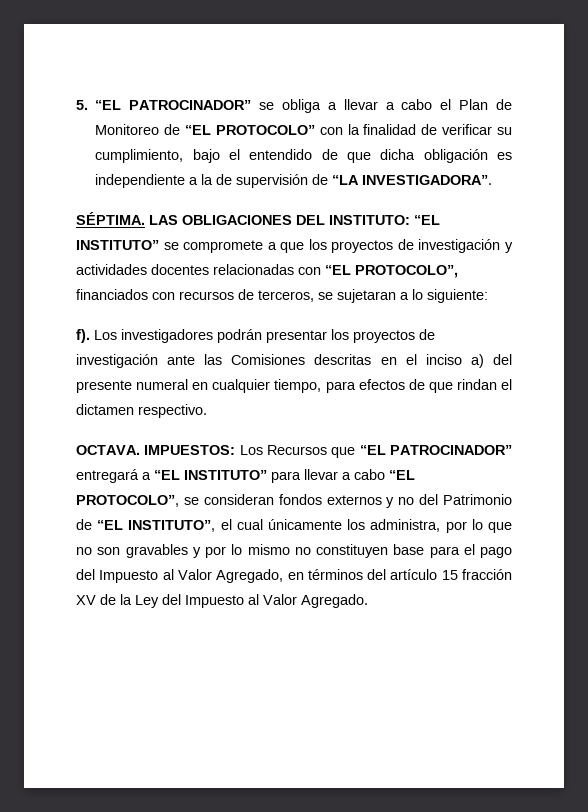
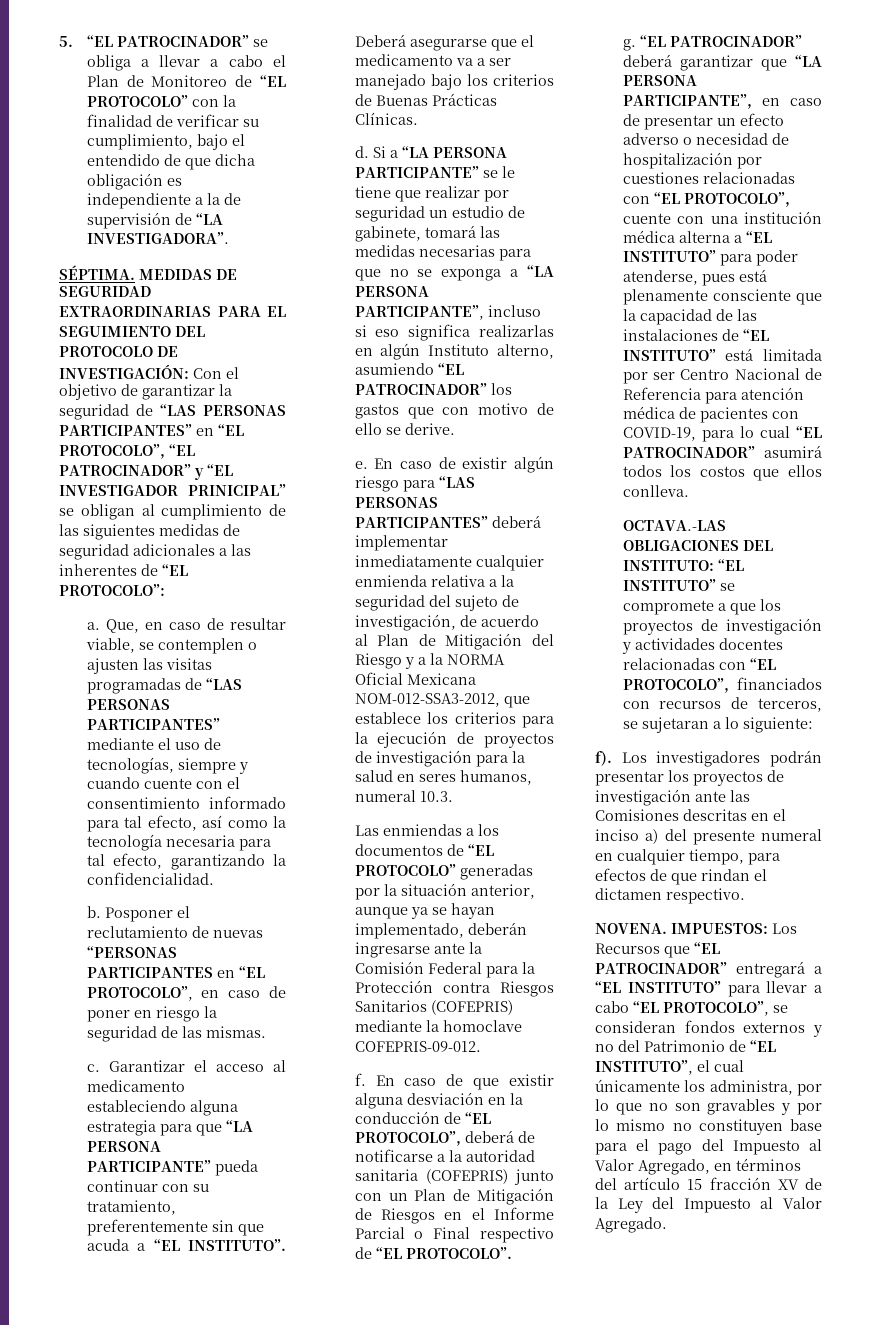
- LAS OBLIGACIONES DEL INSTITUTO: “EL INSTITUTO” se compromete a que los proyectos de investigación y actividades docentes relacionadas con “EL PROTOCOLO”, financiados con recursos de terceros, se sujetaran a lo siguiente:
+ MEDIDAS DE SEGURIDAD EXTRAORDINARIAS PARA EL SEGUIMIENTO DEL PROTOCOLO DE INVESTIGACIÓN: Con el objetivo de garantizar la seguridad de “LAS PERSONAS PARTICIPANTES” en “EL PROTOCOLO”, “EL PATROCINADOR” y “EL INVESTIGADOR PRINICIPAL” se obligan al cumplimiento de las siguientes medidas de seguridad adicionales a las inherentes de “EL PROTOCOLO”:
+ a. Que, en caso de resultar viable, se contemplen o ajusten las visitas programadas de “LAS PERSONAS PARTICIPANTES” mediante el uso de tecnologías, siempre y cuando cuente con el consentimiento informado para tal efecto, así como la tecnología necesaria para tal efecto, garantizando la confidencialidad.
+ b. Posponer el reclutamiento de nuevas “PERSONAS PARTICIPANTES en “EL PROTOCOLO”, en caso de poner en riesgo la seguridad de las mismas.
+ c. Garantizar el acceso al medicamento estableciendo alguna estrategia para que “LA PERSONA PARTICIPANTE” pueda continuar con su tratamiento, preferentemente sin que acuda a “EL INSTITUTO”. Deberá asegurarse que el medicamento va a ser manejado bajo los criterios de Buenas Prácticas Clínicas.
+ d. Si a “LA PERSONA PARTICIPANTE” se le tiene que realizar por seguridad un estudio de gabinete, tomará las medidas necesarias para que no se exponga a “LA PERSONA PARTICIPANTE”, incluso si eso significa realizarlas en algún Instituto alterno, asumiendo “EL PATROCINADOR” los gastos que con motivo de ello se derive.
+ e. En caso de existir algún riesgo para “LAS PERSONAS PARTICIPANTES” deberá implementar inmediatamente cualquier enmienda relativa a la seguridad del sujeto de investigación, de acuerdo al Plan de Mitigación del Riesgo y a la NORMA Oficial Mexicana NOM-012-SSA3-2012, que establece los criterios para la ejecución de proyectos de investigación para la salud en seres humanos, numeral 10.3.
+ Las enmiendas a los documentos de “EL PROTOCOLO” generadas por la situación anterior, aunque ya se hayan implementado, deberán ingresarse ante la Comisión Federal para la Protección contra Riesgos Sanitarios (COFEPRIS) mediante la homoclave COFEPRIS-09-012.
+ f. En caso de que existir alguna desviación en la conducción de “EL PROTOCOLO”, deberá de notificarse a la autoridad sanitaria (COFEPRIS) junto con un Plan de Mitigación de Riesgos en el Informe Parcial o Final respectivo de “EL PROTOCOLO”.
+ g. “EL PATROCINADOR” deberá garantizar que “LA PERSONA PARTICIPANTE”, en caso de presentar un efecto adverso o necesidad de hospitalización por cuestiones relacionadas con “EL PROTOCOLO”, cuente con una institución médica alterna a “EL INSTITUTO” para poder atenderse, pues está plenamente consciente que la capacidad de las instalaciones de “EL INSTITUTO” está limitada por ser Centro Nacional de Referencia para atención médica de pacientes con COVID-19, para lo cual “EL PATROCINADOR” asumirá todos los costos que ellos conlleva.
+ OCTAVA.-LAS OBLIGACIONES DEL INSTITUTO: “EL INSTITUTO” se compromete a que los proyectos de investigación y actividades docentes relacionadas con “EL PROTOCOLO”, financiados con recursos de terceros, se sujetaran a lo siguiente:
- OCTAVA.
+ NOVENA.

